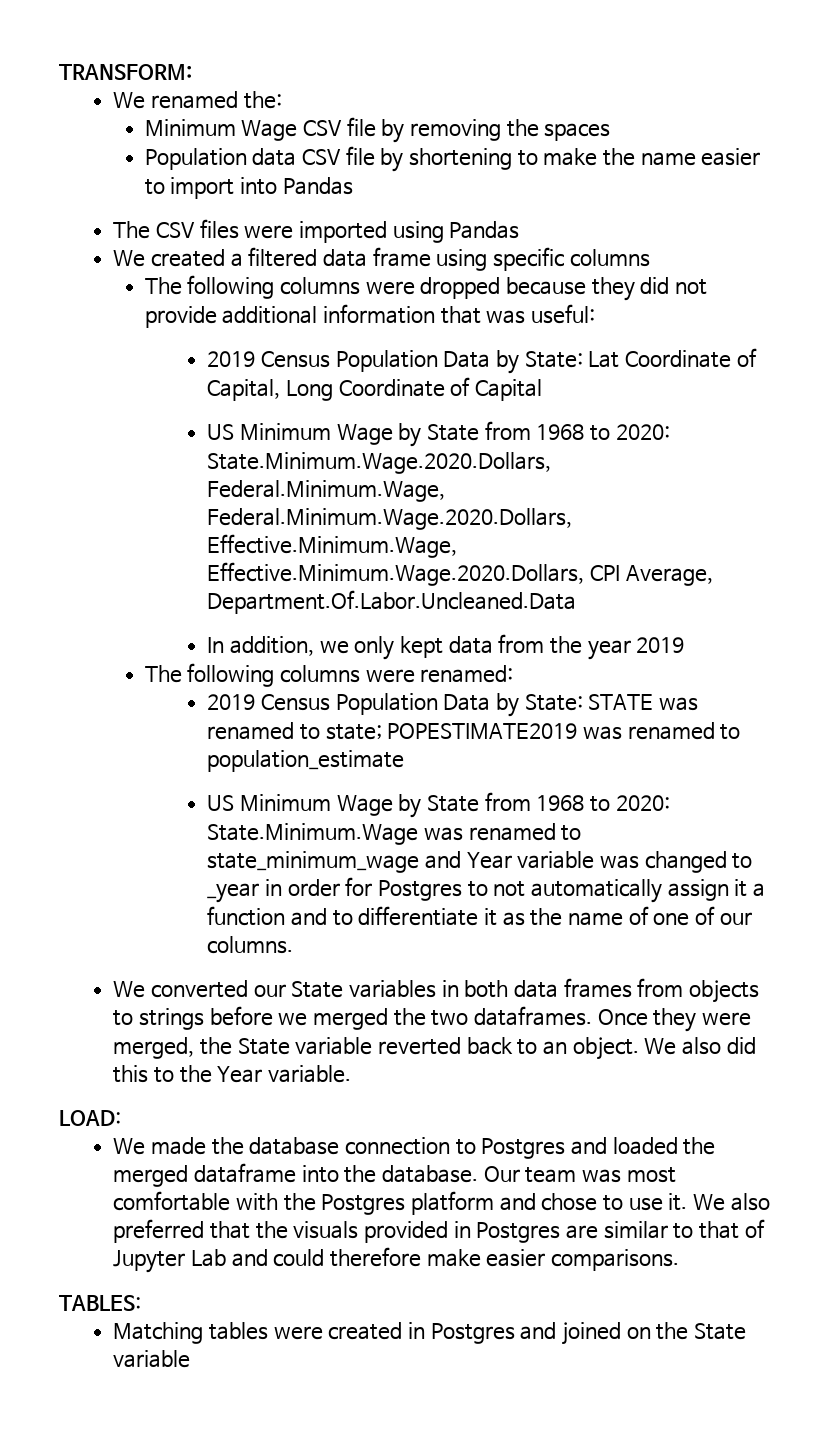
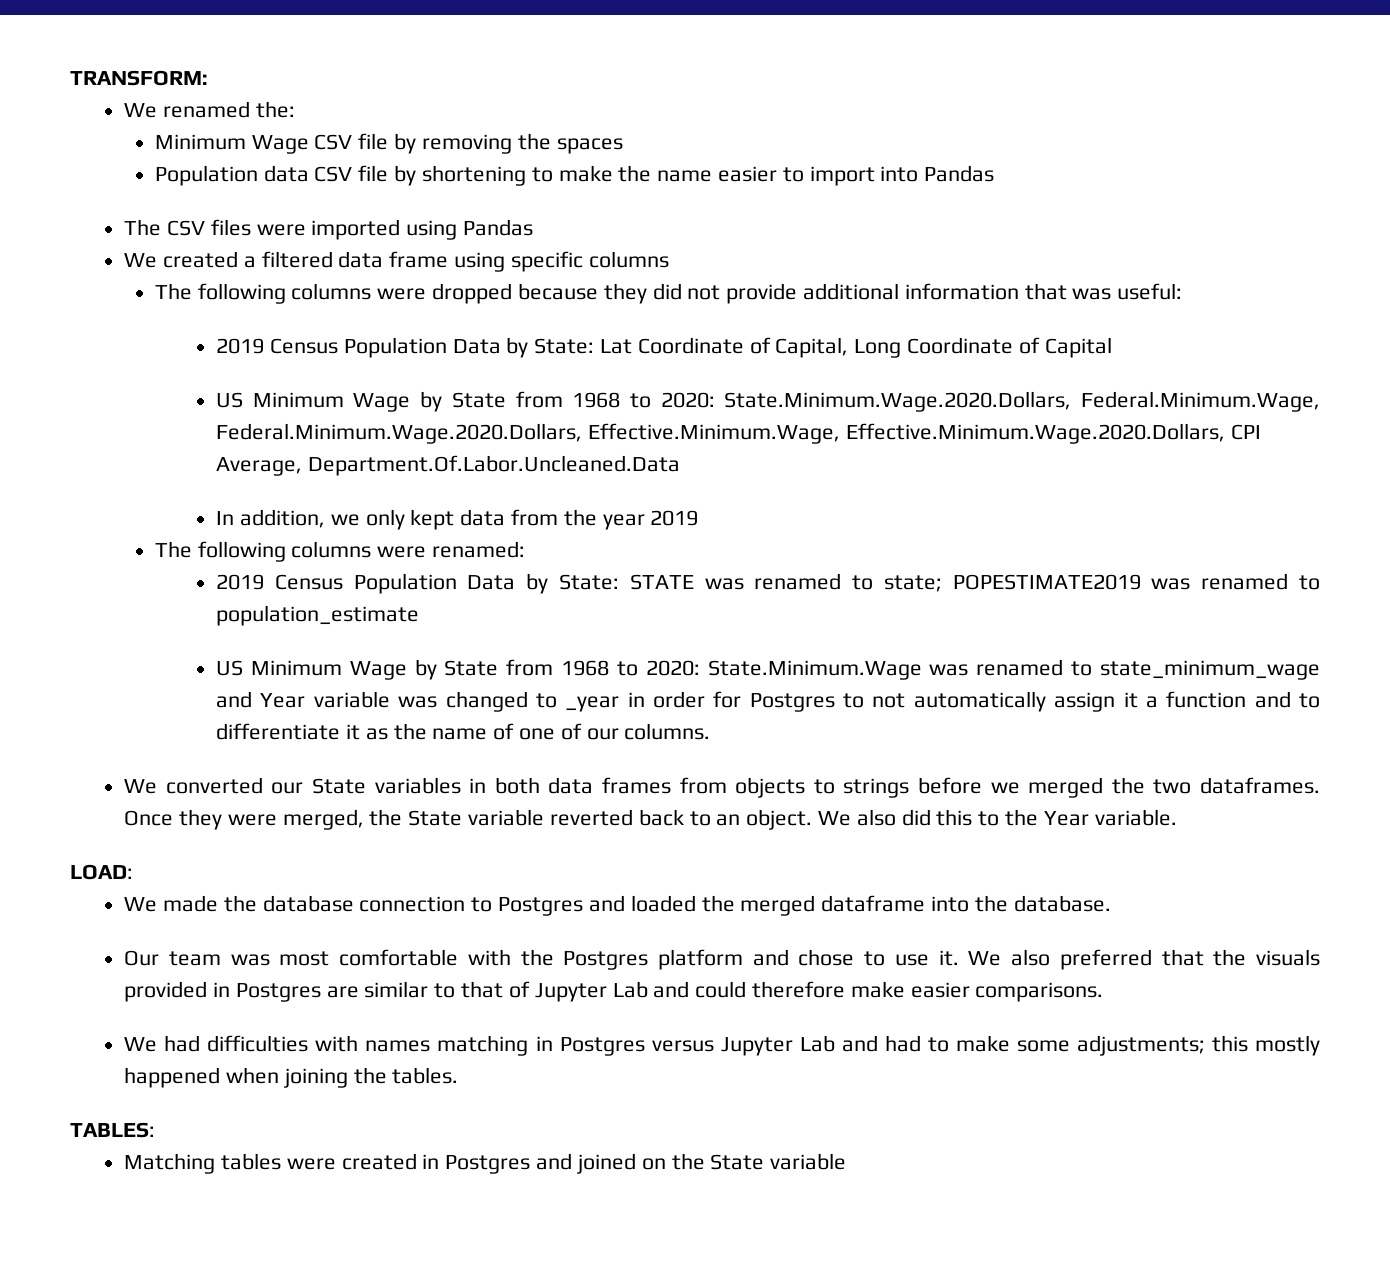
- We made the database connection to Postgres and loaded the merged dataframe into the database. Our team was most comfortable with the Postgres platform and chose to use it.
+ We made the database connection to Postgres and loaded the merged dataframe into the database.
+ Our team was most comfortable with the Postgres platform and chose to use it.
+ We had difficulties with names matching in Postgres versus Jupyter Lab and had to make some adjustments; this mostly happened when joining the tables.

